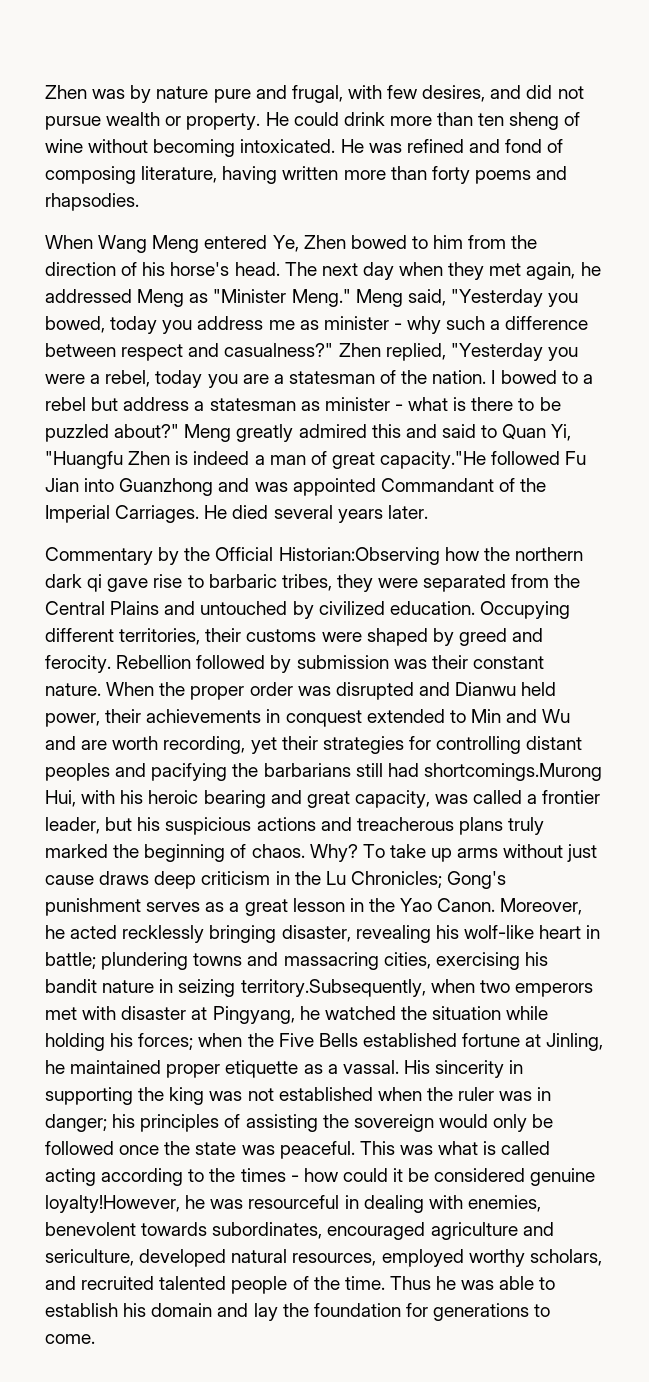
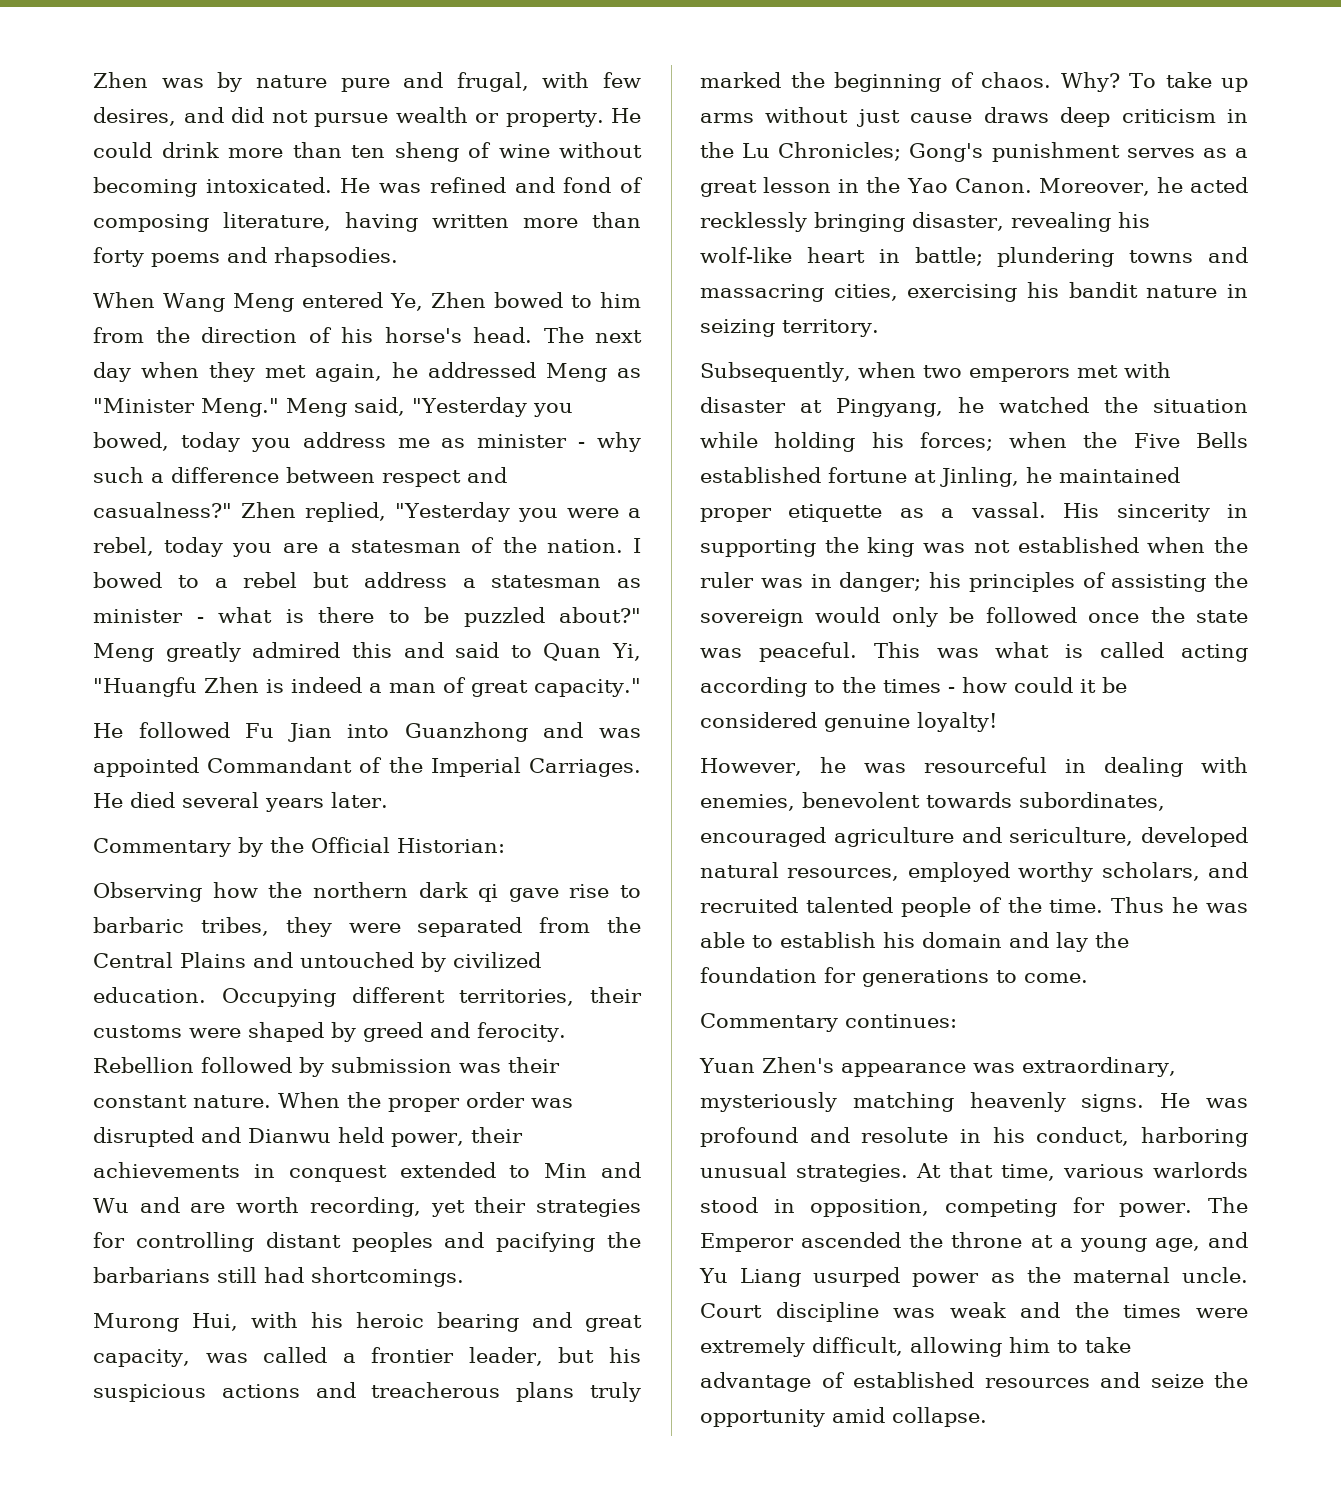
- Meng greatly admired this and said to Quan Yi, "Huangfu Zhen is indeed a man of great capacity."He followed Fu Jian into Guanzhong and was appointed Commandant of the Imperial Carriages.
+ Meng greatly admired this and said to Quan Yi, "Huangfu Zhen is indeed a man of great capacity."
+ He followed Fu Jian into Guanzhong and was appointed Commandant of the Imperial Carriages.
- Commentary by the Official Historian:Observing how the northern dark qi gave rise to barbaric tribes, they were separated from the Central Plains and untouched by civilized education.
+ Commentary by the Official Historian:
+ Observing how the northern dark qi gave rise to barbaric tribes, they were separated from the Central Plains and untouched by civilized education.
- When the proper order was disrupted and Dianwu held power, their achievements in conquest extended to Min and Wu and are worth recording, yet their strategies for controlling distant peoples and pacifying the barbarians still had shortcomings.Murong Hui, with his heroic bearing and great capacity, was called a frontier leader, but his suspicious actions and treacherous plans truly marked the beginning of chaos.
+ When the proper order was disrupted and Dianwu held power, their achievements in conquest extended to Min and Wu and are worth recording, yet their strategies for controlling distant peoples and pacifying the barbarians still had shortcomings.
+ Murong Hui, with his heroic bearing and great capacity, was called a frontier leader, but his suspicious actions and treacherous plans truly marked the beginning of chaos.
- Moreover, he acted recklessly bringing disaster, revealing his wolf-like heart in battle; plundering towns and massacring cities, exercising his bandit nature in seizing territory.Subsequently, when two emperors met with disaster at Pingyang, he watched the situation while holding his forces; when the Five Bells established fortune at Jinling, he maintained proper etiquette as a vassal.
+ Moreover, he acted recklessly bringing disaster, revealing his wolf-like heart in battle; plundering towns and massacring cities, exercising his bandit nature in seizing territory.
+ Subsequently, when two emperors met with disaster at Pingyang, he watched the situation while holding his forces; when the Five Bells established fortune at Jinling, he maintained proper etiquette as a vassal.
- This was what is called acting according to the times - how could it be considered genuine loyalty!However, he was resourceful in dealing with enemies, benevolent towards subordinates, encouraged agriculture and sericulture, developed natural resources, employed worthy scholars, and recruited talented people of the time.
+ This was what is called acting according to the times - how could it be considered genuine loyalty!
+ However, he was resourceful in dealing with enemies, benevolent towards subordinates, encouraged agriculture and sericulture, developed natural resources, employed worthy scholars, and recruited talented people of the time.
+ Commentary continues:
+ Yuan Zhen's appearance was extraordinary, mysteriously matching heavenly signs. He was profound and resolute in his conduct, harboring unusual strategies. At that time, various warlords stood in opposition, competing for power. The Emperor ascended the throne at a young age, and Yu Liang usurped power as the maternal uncle. Court discipline was weak and the times were extremely difficult, allowing him to take advantage of established resources and seize the opportunity amid collapse.

